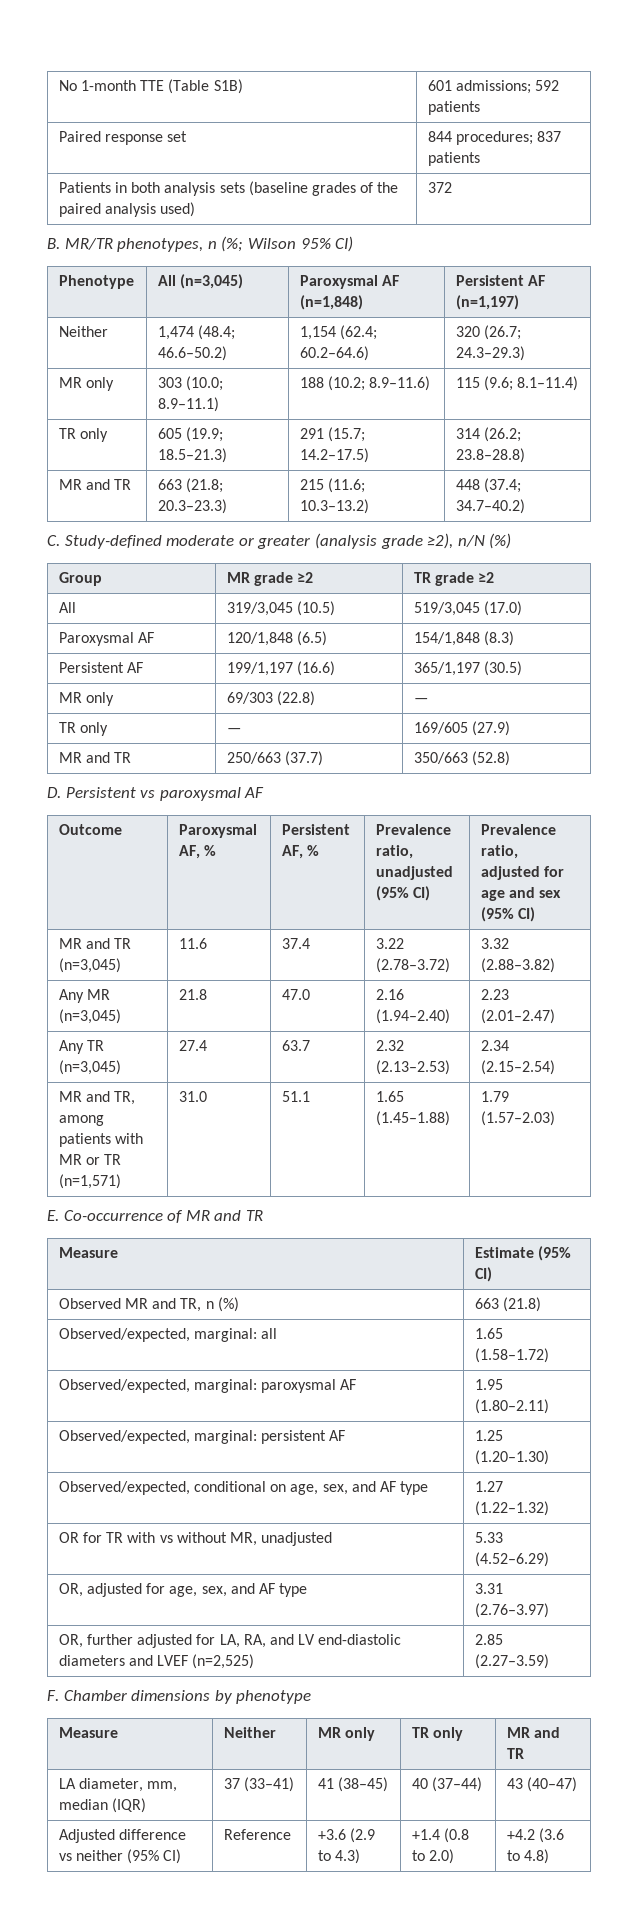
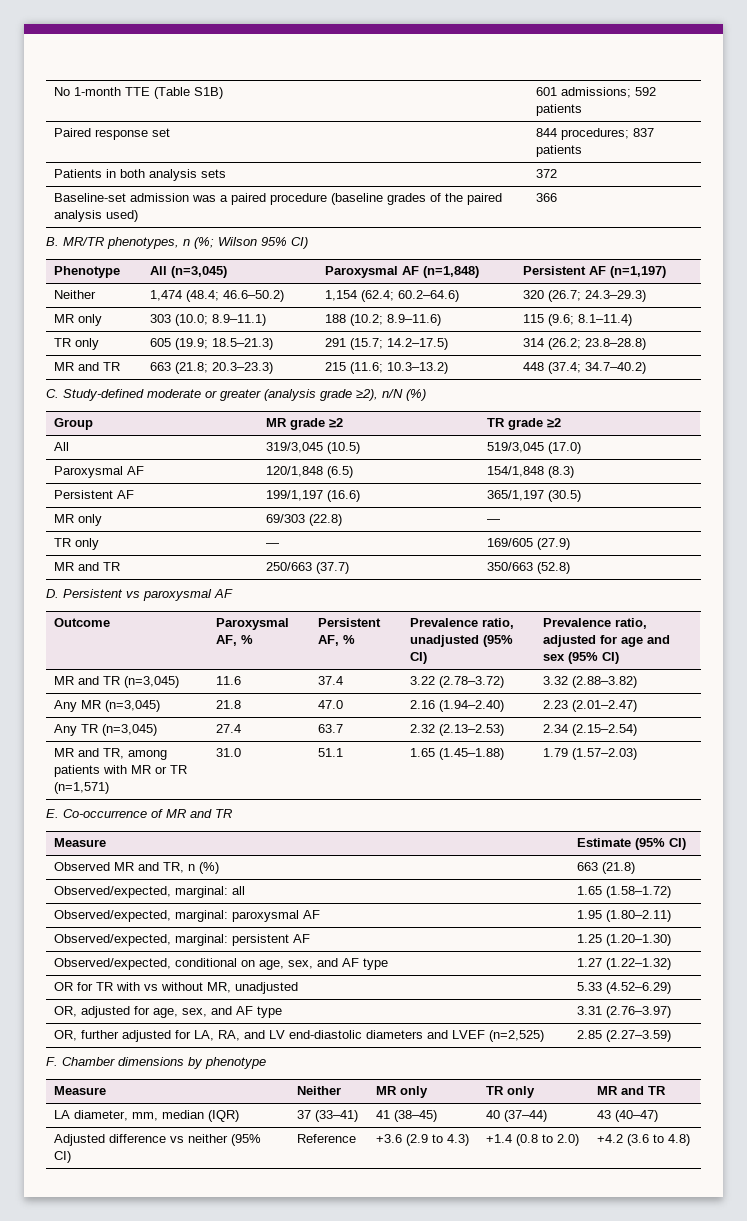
- Patients in both analysis sets (baseline grades of the paired analysis used) | 372
+ Patients in both analysis sets | 372
+ Baseline-set admission was a paired procedure (baseline grades of the paired analysis used) | 366

